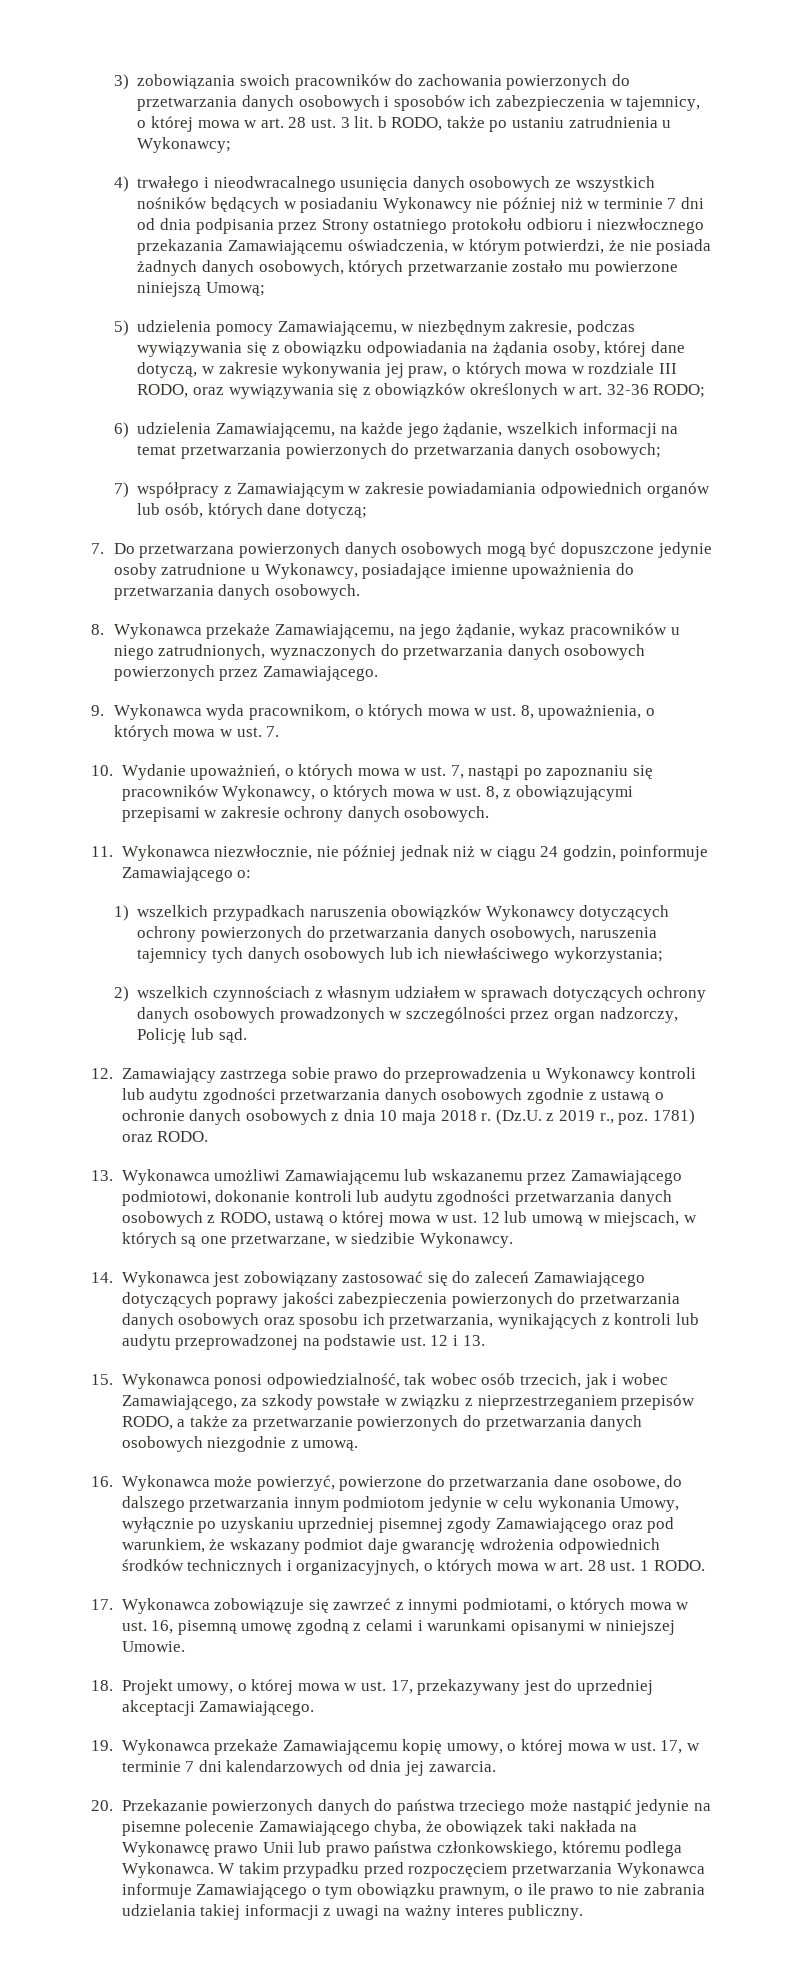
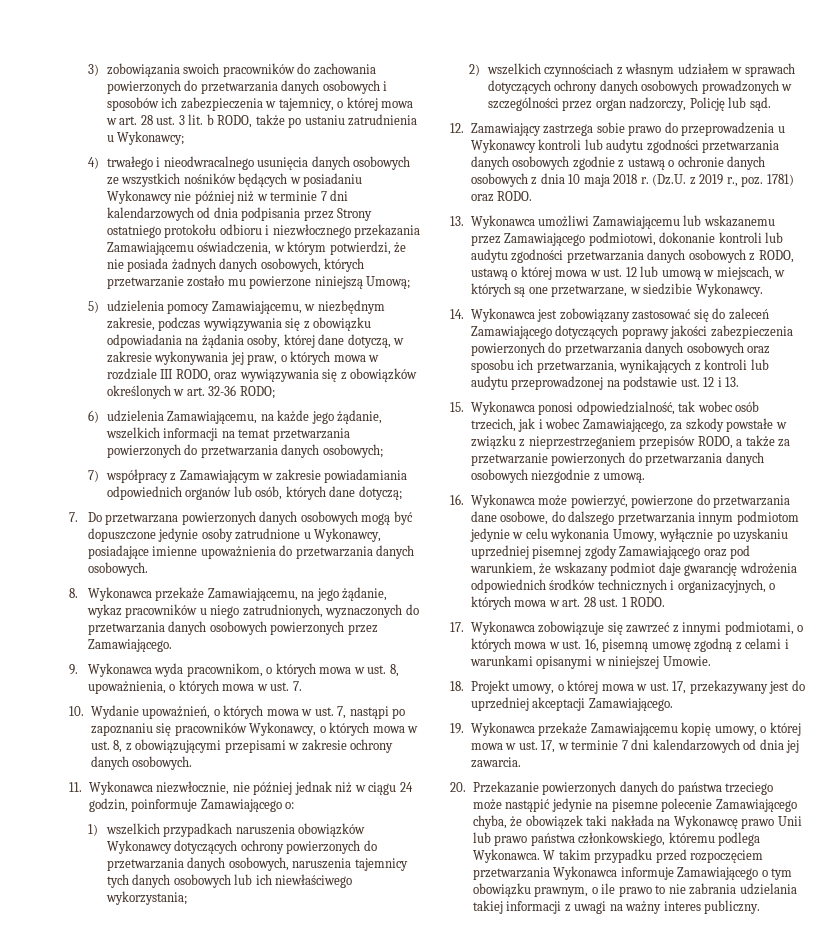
- 4) trwałego i nieodwracalnego usunięcia danych osobowych ze wszystkich nośników będących w posiadaniu Wykonawcy nie później niż w terminie 7 dni od dnia podpisania przez Strony ostatniego protokołu odbioru i niezwłocznego przekazania Zamawiającemu oświadczenia, w którym potwierdzi, że nie posiada żadnych danych osobowych, których przetwarzanie zostało mu powierzone niniejszą Umową;
+ 4) trwałego i nieodwracalnego usunięcia danych osobowych ze wszystkich nośników będących w posiadaniu Wykonawcy nie później niż w terminie 7 dni kalendarzowych od dnia podpisania przez Strony ostatniego protokołu odbioru i niezwłocznego przekazania Zamawiającemu oświadczenia, w którym potwierdzi, że nie posiada żadnych danych osobowych, których przetwarzanie zostało mu powierzone niniejszą Umową;

